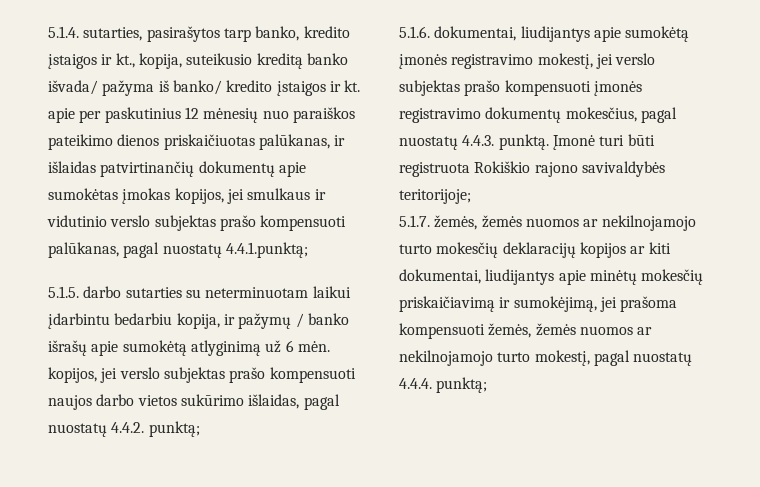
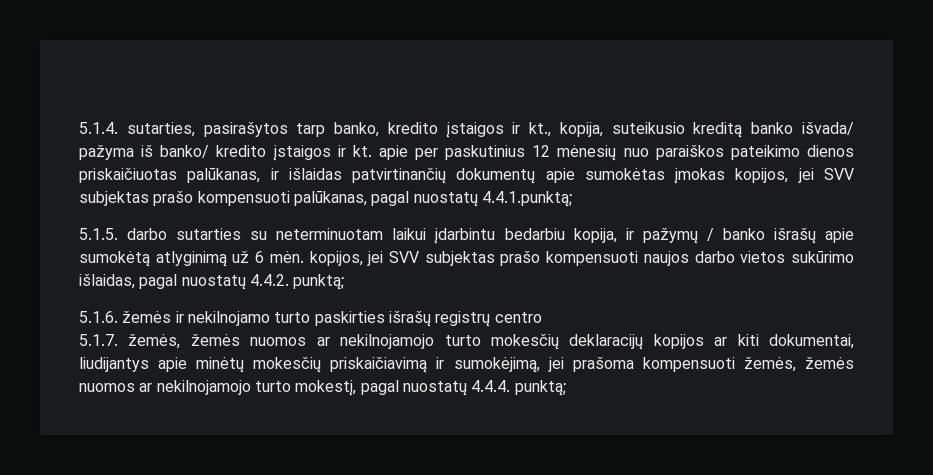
- 5.1.4. sutarties, pasirašytos tarp banko, kredito įstaigos ir kt., kopija, suteikusio kreditą banko išvada/ pažyma iš banko/ kredito įstaigos ir kt. apie per paskutinius 12 mėnesių nuo paraiškos pateikimo dienos priskaičiuotas palūkanas, ir išlaidas patvirtinančių dokumentų apie sumokėtas įmokas kopijos, jei smulkaus ir vidutinio verslo subjektas prašo kompensuoti palūkanas, pagal nuostatų 4.4.1.punktą;
+ 5.1.4. sutarties, pasirašytos tarp banko, kredito įstaigos ir kt., kopija, suteikusio kreditą banko išvada/ pažyma iš banko/ kredito įstaigos ir kt. apie per paskutinius 12 mėnesių nuo paraiškos pateikimo dienos priskaičiuotas palūkanas, ir išlaidas patvirtinančių dokumentų apie sumokėtas įmokas kopijos, jei SVV subjektas prašo kompensuoti palūkanas, pagal nuostatų 4.4.1.punktą;
- 5.1.5. darbo sutarties su neterminuotam laikui įdarbintu bedarbiu kopija, ir pažymų / banko išrašų apie sumokėtą atlyginimą už 6 mėn. kopijos, jei verslo subjektas prašo kompensuoti naujos darbo vietos sukūrimo išlaidas, pagal nuostatų 4.4.2. punktą;
+ 5.1.5. darbo sutarties su neterminuotam laikui įdarbintu bedarbiu kopija, ir pažymų / banko išrašų apie sumokėtą atlyginimą už 6 mėn. kopijos, jei SVV subjektas prašo kompensuoti naujos darbo vietos sukūrimo išlaidas, pagal nuostatų 4.4.2. punktą;
- 5.1.6. dokumentai, liudijantys apie sumokėtą įmonės registravimo mokestį, jei verslo subjektas prašo kompensuoti įmonės registravimo dokumentų mokesčius, pagal nuostatų 4.4.3. punktą. Įmonė turi būti registruota Rokiškio rajono savivaldybės teritorijoje;
+ 5.1.6. žemės ir nekilnojamo turto paskirties išrašų registrų centro

